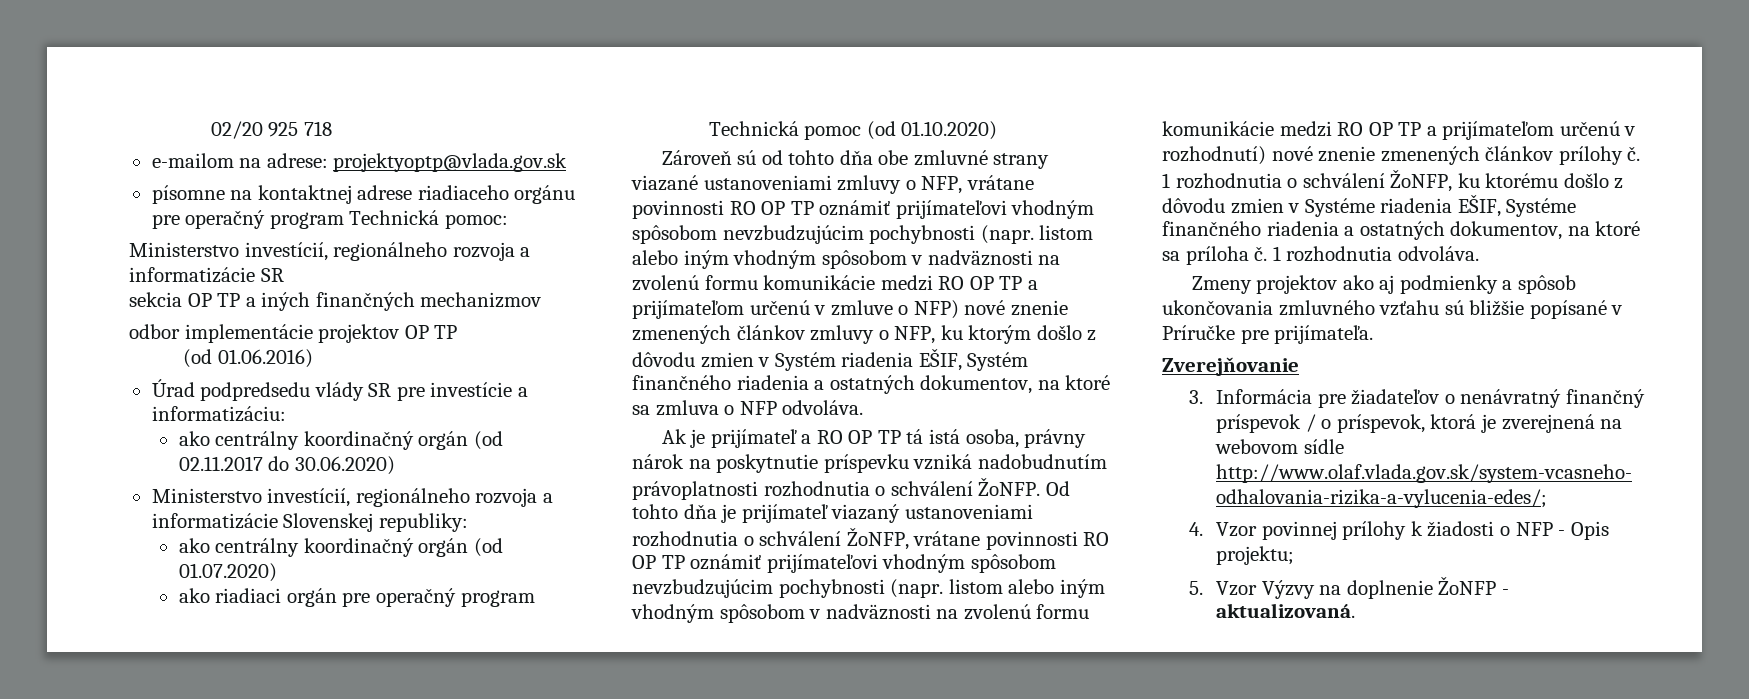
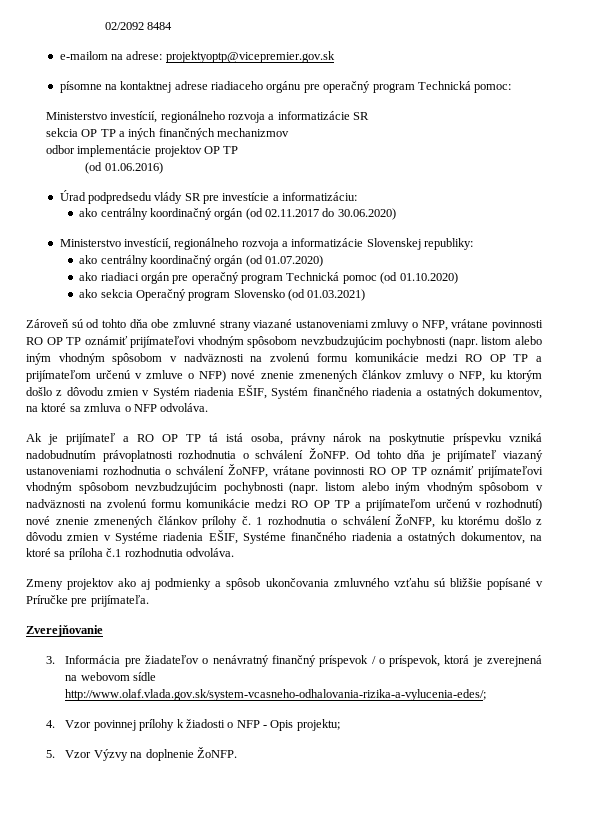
- 02/20 925 718
+ 02/2092 8484
- e-mailom na adrese: projektyoptp@vlada.gov.sk
+ e-mailom na adrese: projektyoptp@vicepremier.gov.sk
+ ako sekcia Operačný program Slovensko (od 01.03.2021)
- 1 rozhodnutia o schválení ŽoNFP, ku ktorému došlo z dôvodu zmien v Systéme riadenia EŠIF, Systéme finančného riadenia a ostatných dokumentov, na ktoré sa príloha č. 1 rozhodnutia odvoláva.
+ 1 rozhodnutia o schválení ŽoNFP, ku ktorému došlo z dôvodu zmien v Systéme riadenia EŠIF, Systéme finančného riadenia a ostatných dokumentov, na ktoré sa príloha č.1 rozhodnutia odvoláva.
- 5. Vzor Výzvy na doplnenie ŽoNFP - aktualizovaná.
+ 5. Vzor Výzvy na doplnenie ŽoNFP.

